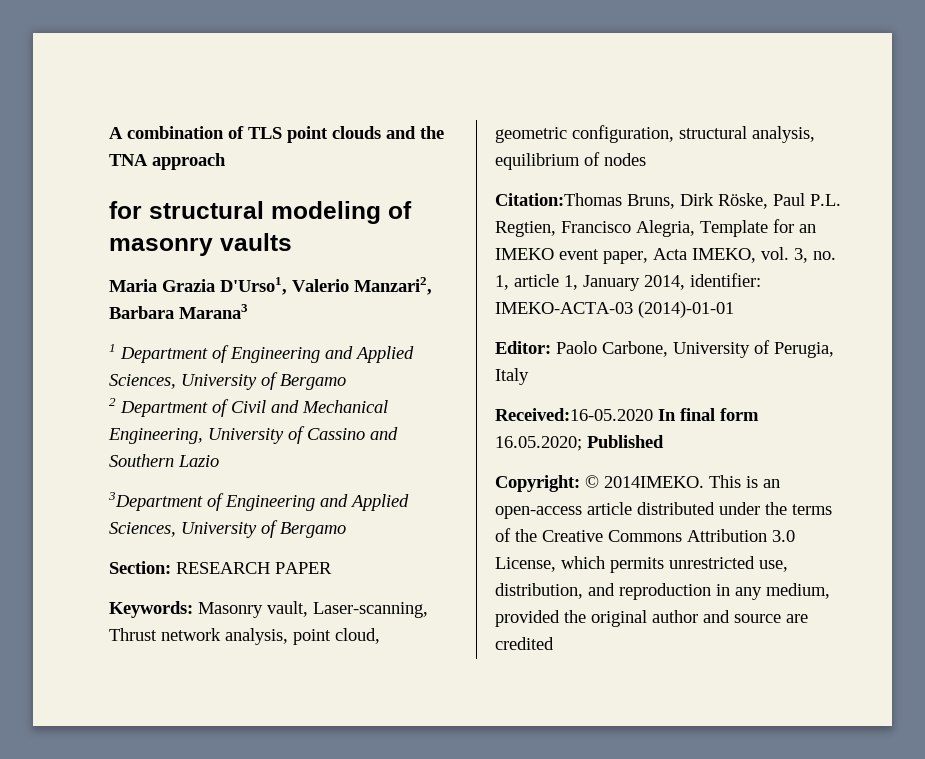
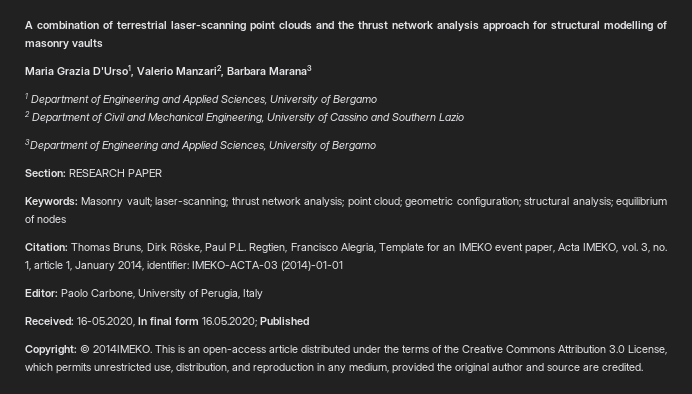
- A combination of TLS point clouds and the TNA approach
- for structural modeling of masonry vaults
+ A combination of terrestrial laser-scanning point clouds and the thrust network analysis approach for structural modelling of masonry vaults
- Keywords: Masonry vault, Laser-scanning, Thrust network analysis, point cloud, geometric configuration, structural analysis, equilibrium of nodes
+ Keywords: Masonry vault; laser-scanning; thrust network analysis; point cloud; geometric configuration; structural analysis; equilibrium of nodes
- Citation:Thomas Bruns, Dirk Röske, Paul P.L. Regtien, Francisco Alegria, Template for an IMEKO event paper, Acta IMEKO, vol. 3, no. 1, article 1, January 2014, identifier: IMEKO-ACTA-03 (2014)-01-01
+ Citation: Thomas Bruns, Dirk Röske, Paul P.L. Regtien, Francisco Alegria, Template for an IMEKO event paper, Acta IMEKO, vol. 3, no. 1, article 1, January 2014, identifier: IMEKO-ACTA-03 (2014)-01-01
- Received:16-05.2020 In final form 16.05.2020; Published
+ Received: 16-05.2020, In final form 16.05.2020; Published
- This is an open-access article distributed under the terms of the Creative Commons Attribution 3.0 License, which permits unrestricted use, distribution, and reproduction in any medium, provided the original author and source are credited
+ This is an open-access article distributed under the terms of the Creative Commons Attribution 3.0 License, which permits unrestricted use, distribution, and reproduction in any medium, provided the original author and source are credited.

